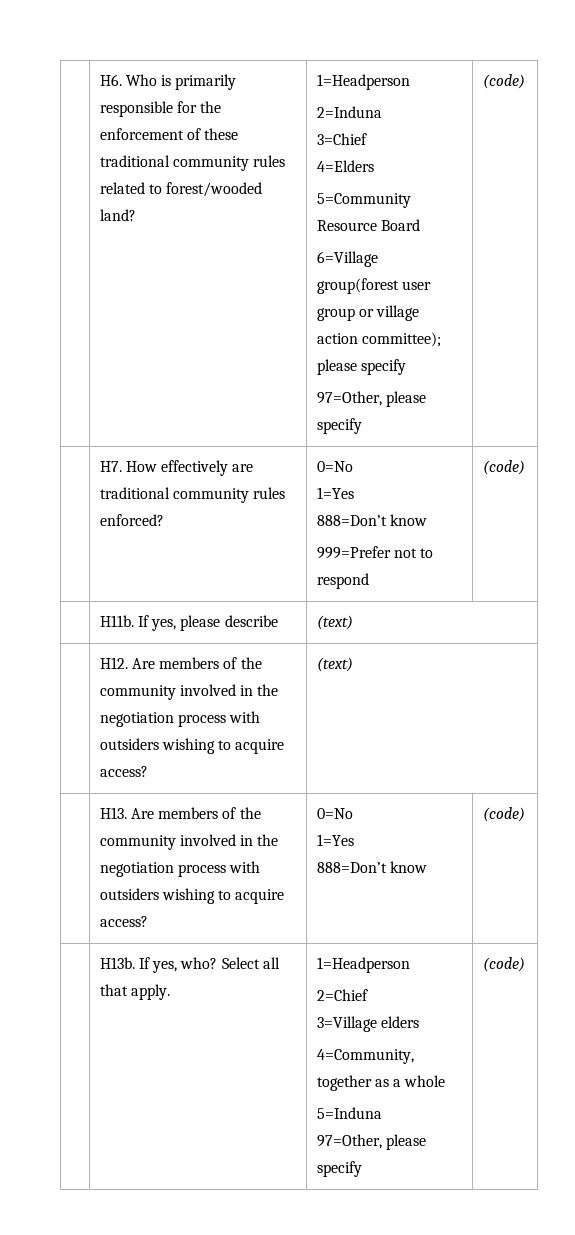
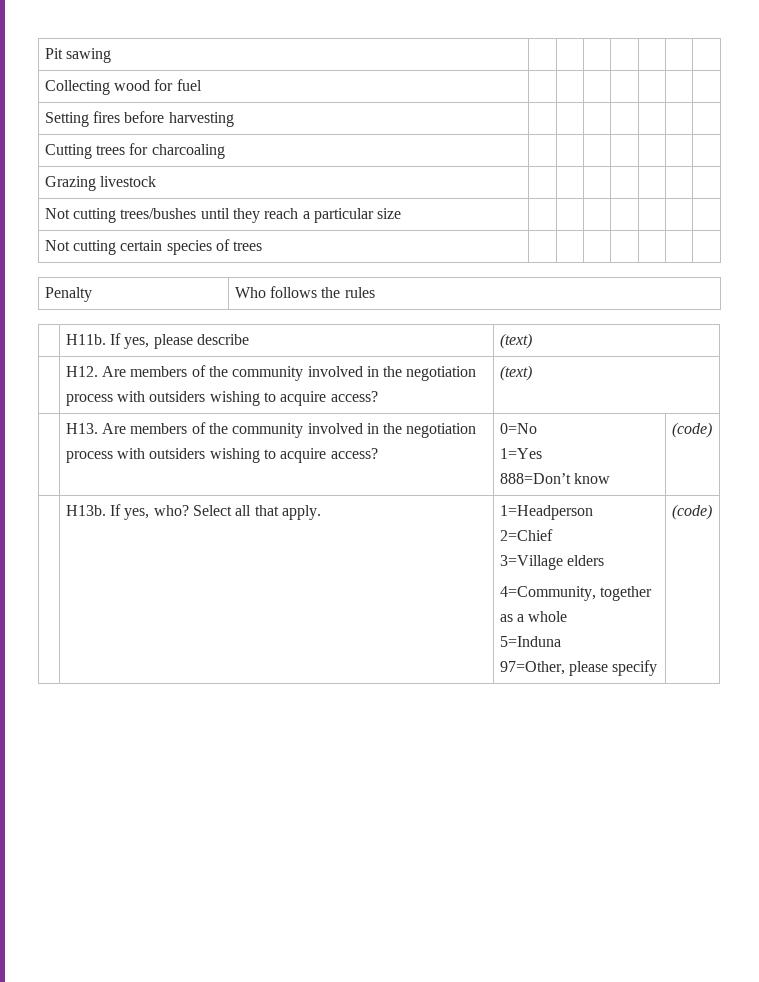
- | H6. Who is primarily responsible for the enforcement of these traditional community rules related to forest/wooded land? | 1=Headperson
- 2=Induna
- 3=Chief
- 4=Elders
- 5=Community Resource Board
- 6=Village group(forest user group or village action committee); please specify
- 97=Other, please specify | (code)
- | H7. How effectively are traditional community rules enforced? | 0=No
- 1=Yes
- 888=Don’t know
- 999=Prefer not to respond | (code)
+ Pit sawing | | | | | | |
+ Collecting wood for fuel | | | | | | |
+ Setting fires before harvesting | | | | | | |
+ Cutting trees for charcoaling | | | | | | |
+ Grazing livestock | | | | | | |
+ Not cutting trees/bushes until they reach a particular size | | | | | | |
+ Not cutting certain species of trees | | | | | | |
+ Penalty | Who follows the rules

